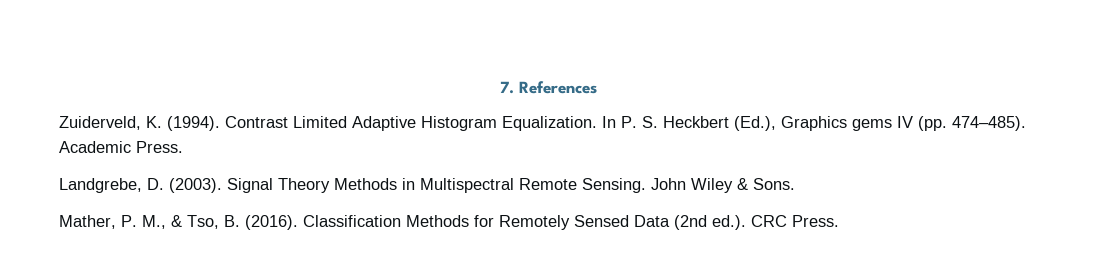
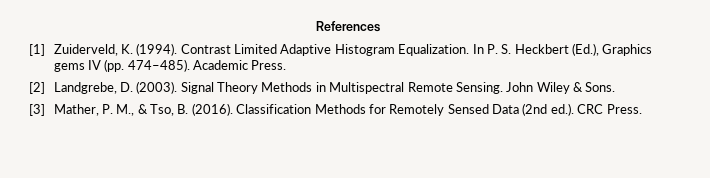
- 7. References
+ References
- Zuiderveld, K. (1994).
+ [1] Zuiderveld, K. (1994).
- Landgrebe, D. (2003).
+ [2] Landgrebe, D. (2003).
- Mather, P. M., & Tso, B. (2016).
+ [3] Mather, P. M., & Tso, B. (2016).

